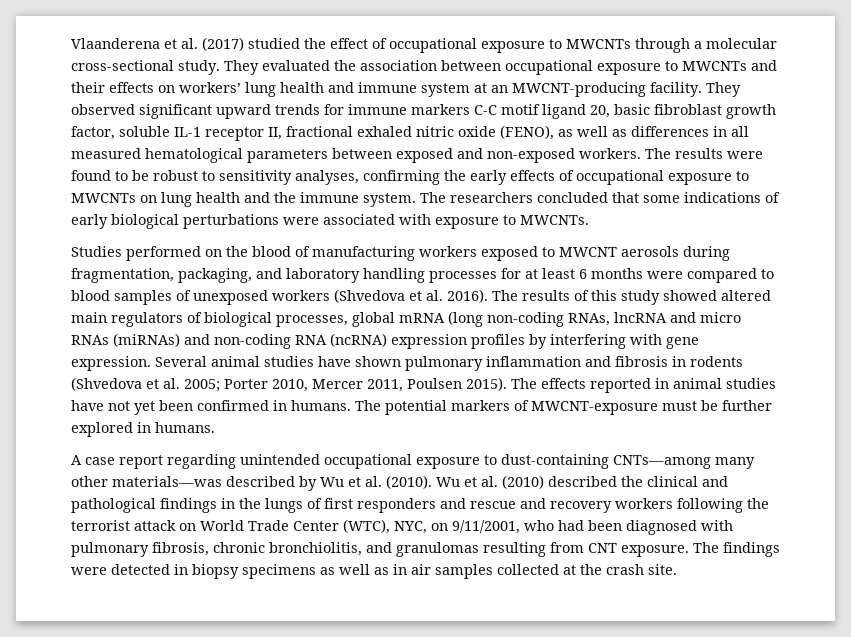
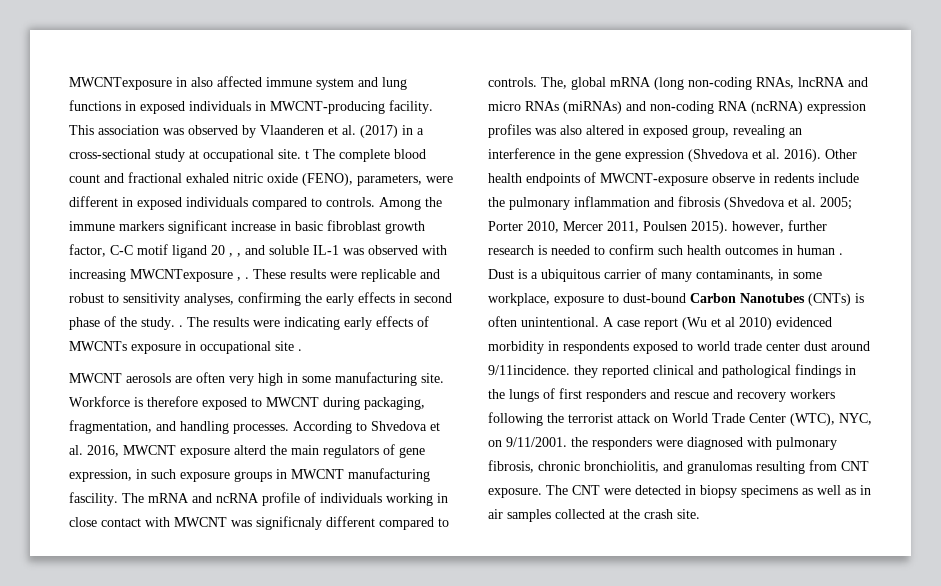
- Vlaanderena et al. (2017) studied the effect of occupational exposure to MWCNTs through a molecular cross-sectional study. They evaluated the association between occupational exposure to MWCNTs and their effects on workers’ lung health and immune system at an MWCNT-producing facility. They observed significant upward trends for immune markers C-C motif ligand 20, basic fibroblast growth factor, soluble IL-1 receptor II, fractional exhaled nitric oxide (FENO), as well as differences in all measured hematological parameters between exposed and non-exposed workers. The results were found to be robust to sensitivity analyses, confirming the early effects of occupational exposure to MWCNTs on lung health and the immune system. The researchers concluded that some indications of early biological perturbations were associated with exposure to MWCNTs.
- Studies performed on the blood of manufacturing workers exposed to MWCNT aerosols during fragmentation, packaging, and laboratory handling processes for at least 6 months were compared to blood samples of unexposed workers (Shvedova et al. 2016). The results of this study showed altered main regulators of biological processes, global mRNA (long non-coding RNAs, lncRNA and micro RNAs (miRNAs) and non-coding RNA (ncRNA) expression profiles by interfering with gene expression. Several animal studies have shown pulmonary inflammation and fibrosis in rodents (Shvedova et al. 2005;
+ MWCNTexposure in also affected immune system and lung functions in exposed individuals in MWCNT-producing facility. This association was observed by Vlaanderen et al. (2017) in a cross-sectional study at occupational site. t The complete blood count and fractional exhaled nitric oxide (FENO), parameters, were different in exposed individuals compared to controls. Among the immune markers significant increase in basic fibroblast growth factor, C-C motif ligand 20 , , and soluble IL-1 was observed with increasing MWCNTexposure , . These results were replicable and robust to sensitivity analyses, confirming the early effects in second phase of the study. . The results were indicating early effects of MWCNTs exposure in occupational site .
+ MWCNT aerosols are often very high in some manufacturing site. Workforce is therefore exposed to MWCNT during packaging, fragmentation, and handling processes. According to Shvedova et al. 2016, MWCNT exposure alterd the main regulators of gene expression, in such exposure groups in MWCNT manufacturing fascility. The mRNA and ncRNA profile of individuals working in close contact with MWCNT was significnaly different compared to controls. The, global mRNA (long non-coding RNAs, lncRNA and micro RNAs (miRNAs) and non-coding RNA (ncRNA) expression profiles was also altered in exposed group, revealing an interference in the gene expression (Shvedova et al. 2016). Other health endpoints of MWCNT-exposure observe in redents include the pulmonary inflammation and fibrosis (Shvedova et al. 2005;
- Porter 2010, Mercer 2011, Poulsen 2015). The effects reported in animal studies have not yet been confirmed in humans. The potential markers of MWCNT-exposure must be further explored in humans.
- A case report regarding unintended occupational exposure to dust-containing CNTs—among many other materials—was described by Wu et al. (2010). Wu et al. (2010) described the clinical and pathological findings in the lungs of first responders and rescue and recovery workers following the terrorist attack on World Trade Center (WTC), NYC, on 9/11/2001, who had been diagnosed with pulmonary fibrosis, chronic bronchiolitis, and granulomas resulting from CNT exposure.
+ Porter 2010, Mercer 2011, Poulsen 2015). however, further research is needed to confirm such health outcomes in human . Dust is a ubiquitous carrier of many contaminants, in some workplace, exposure to dust-bound Carbon Nanotubes (CNTs) is often unintentional. A case report (Wu et al 2010) evidenced morbidity in respondents exposed to world trade center dust around 9/11incidence. they reported clinical and pathological findings in the lungs of first responders and rescue and recovery workers following the terrorist attack on World Trade Center (WTC), NYC, on 9/11/2001. the responders were diagnosed with pulmonary fibrosis, chronic bronchiolitis, and granulomas resulting from CNT exposure.
- The findings were detected in biopsy specimens as well as in air samples collected at the crash site.
+ The CNT were detected in biopsy specimens as well as in air samples collected at the crash site.

